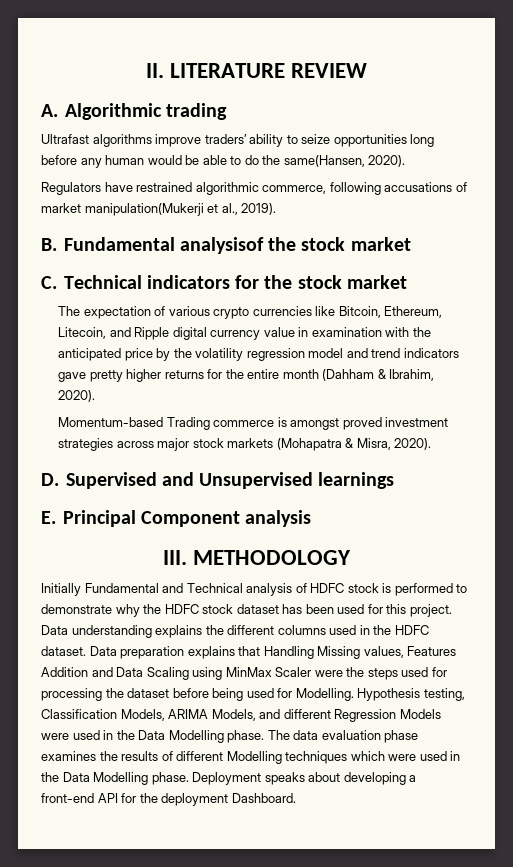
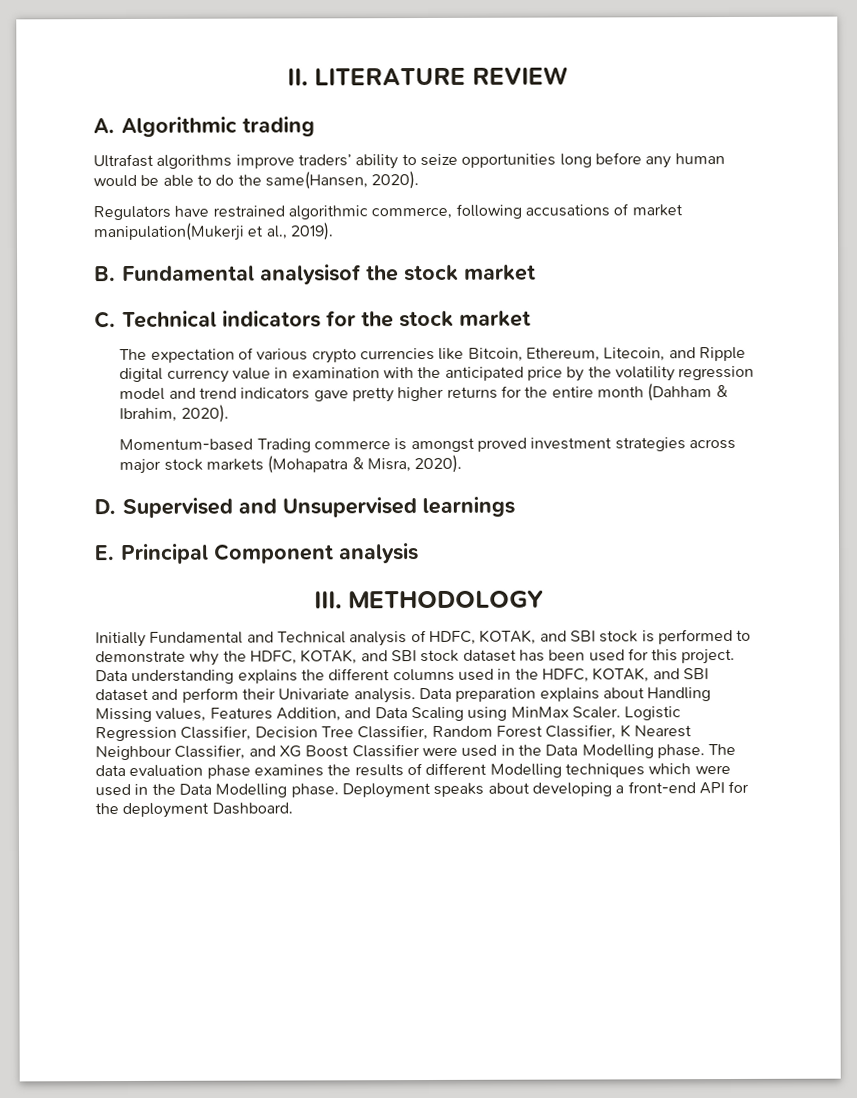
- Initially Fundamental and Technical analysis of HDFC stock is performed to demonstrate why the HDFC stock dataset has been used for this project.
+ Initially Fundamental and Technical analysis of HDFC, KOTAK, and SBI stock is performed to demonstrate why the HDFC, KOTAK, and SBI stock dataset has been used for this project.
- Data understanding explains the different columns used in the HDFC dataset.
+ Data understanding explains the different columns used in the HDFC, KOTAK, and SBI dataset and perform their Univariate analysis.
- Data preparation explains that Handling Missing values, Features Addition and Data Scaling using MinMax Scaler were the steps used for processing the dataset before being used for Modelling. Hypothesis testing, Classification Models, ARIMA Models, and different Regression Models were used in the Data Modelling phase.
+ Data preparation explains about Handling Missing values, Features Addition, and Data Scaling using MinMax Scaler. Logistic Regression Classifier, Decision Tree Classifier, Random Forest Classifier, K Nearest Neighbour Classifier, and XG Boost Classifier were used in the Data Modelling phase.

